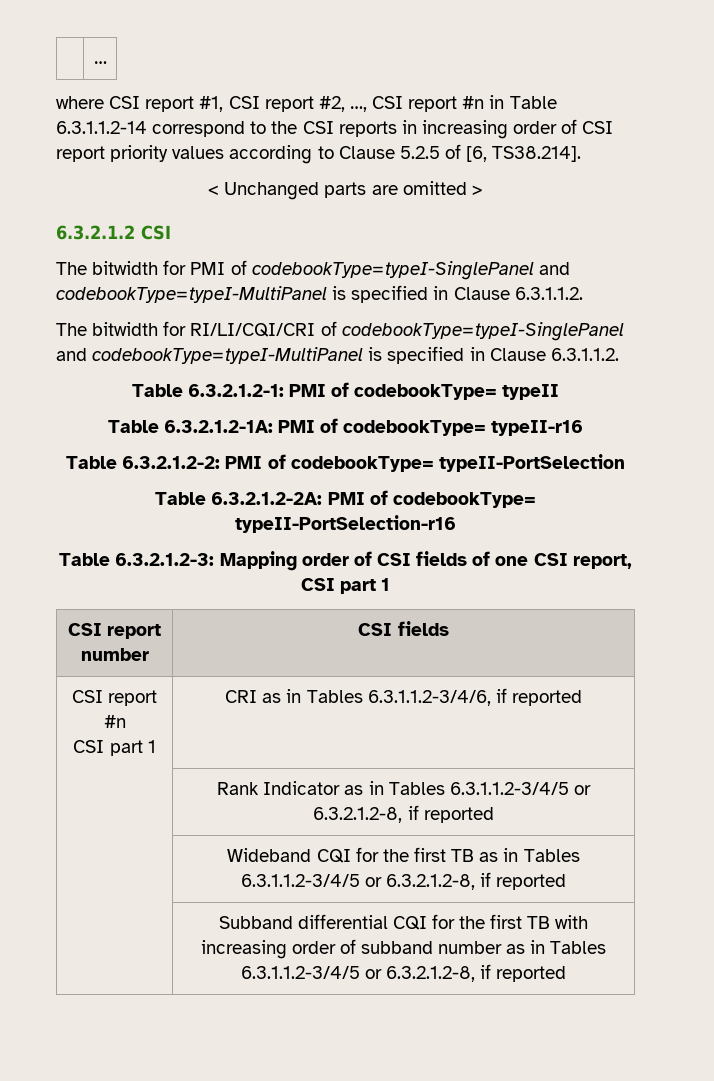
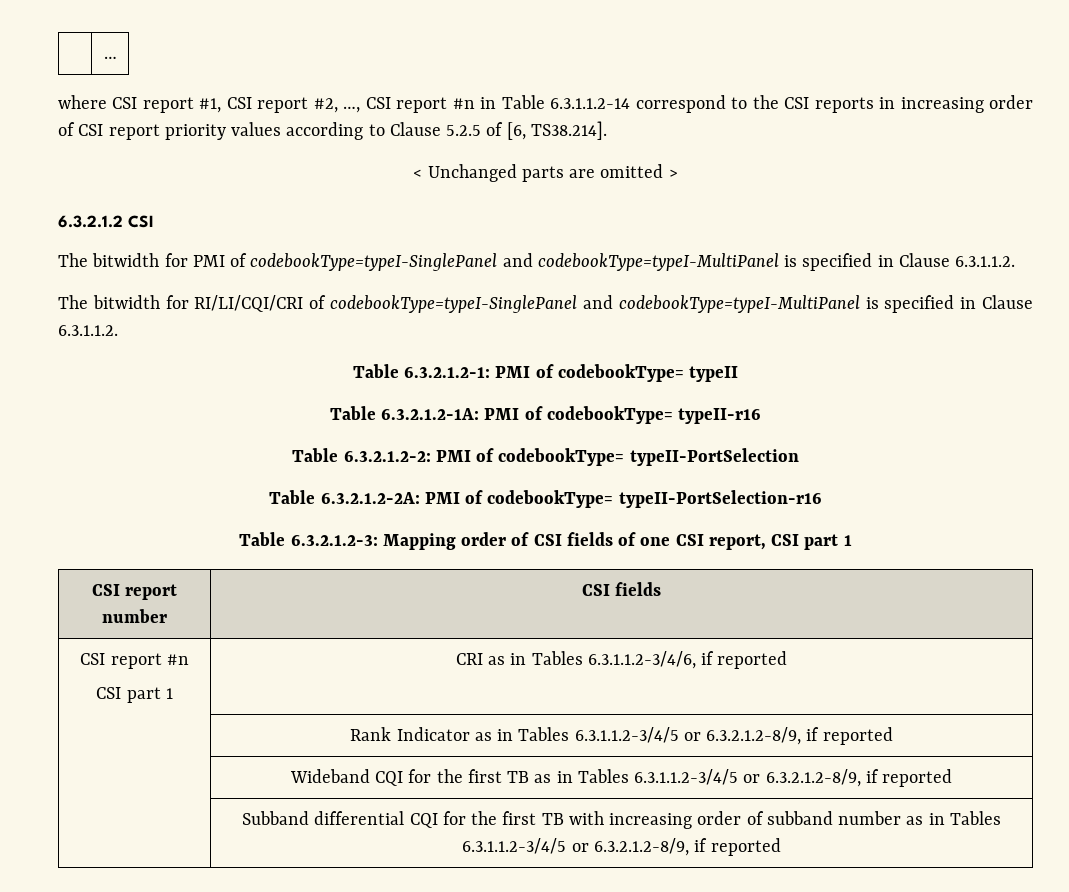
- | Rank Indicator as in Tables 6.3.1.1.2-3/4/5 or 6.3.2.1.2-8, if reported
+ | Rank Indicator as in Tables 6.3.1.1.2-3/4/5 or 6.3.2.1.2-8/9, if reported
- | Wideband CQI for the first TB as in Tables 6.3.1.1.2-3/4/5 or 6.3.2.1.2-8, if reported
+ | Wideband CQI for the first TB as in Tables 6.3.1.1.2-3/4/5 or 6.3.2.1.2-8/9, if reported
- | Subband differential CQI for the first TB with increasing order of subband number as in Tables 6.3.1.1.2-3/4/5 or 6.3.2.1.2-8, if reported
+ | Subband differential CQI for the first TB with increasing order of subband number as in Tables 6.3.1.1.2-3/4/5 or 6.3.2.1.2-8/9, if reported

